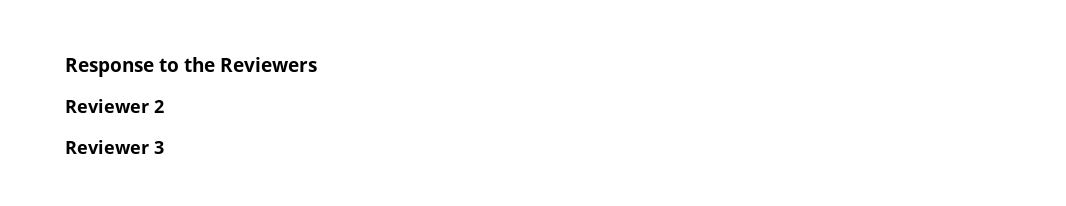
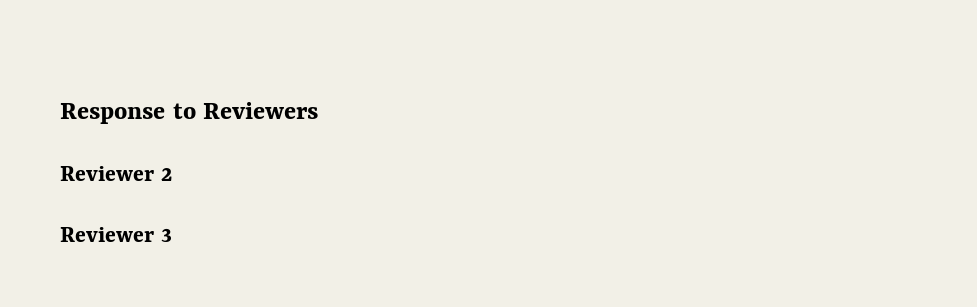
- Response to the Reviewers
+ Response to Reviewers

